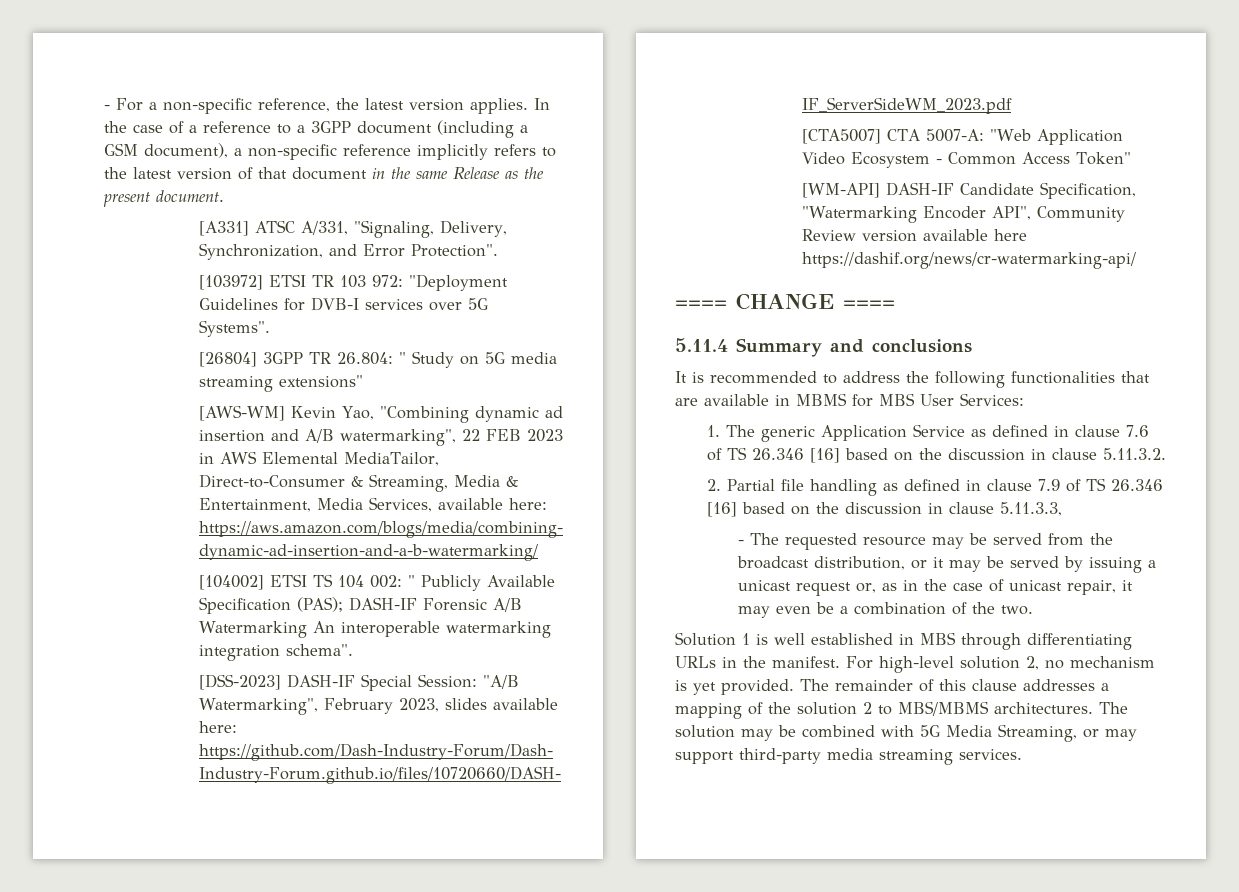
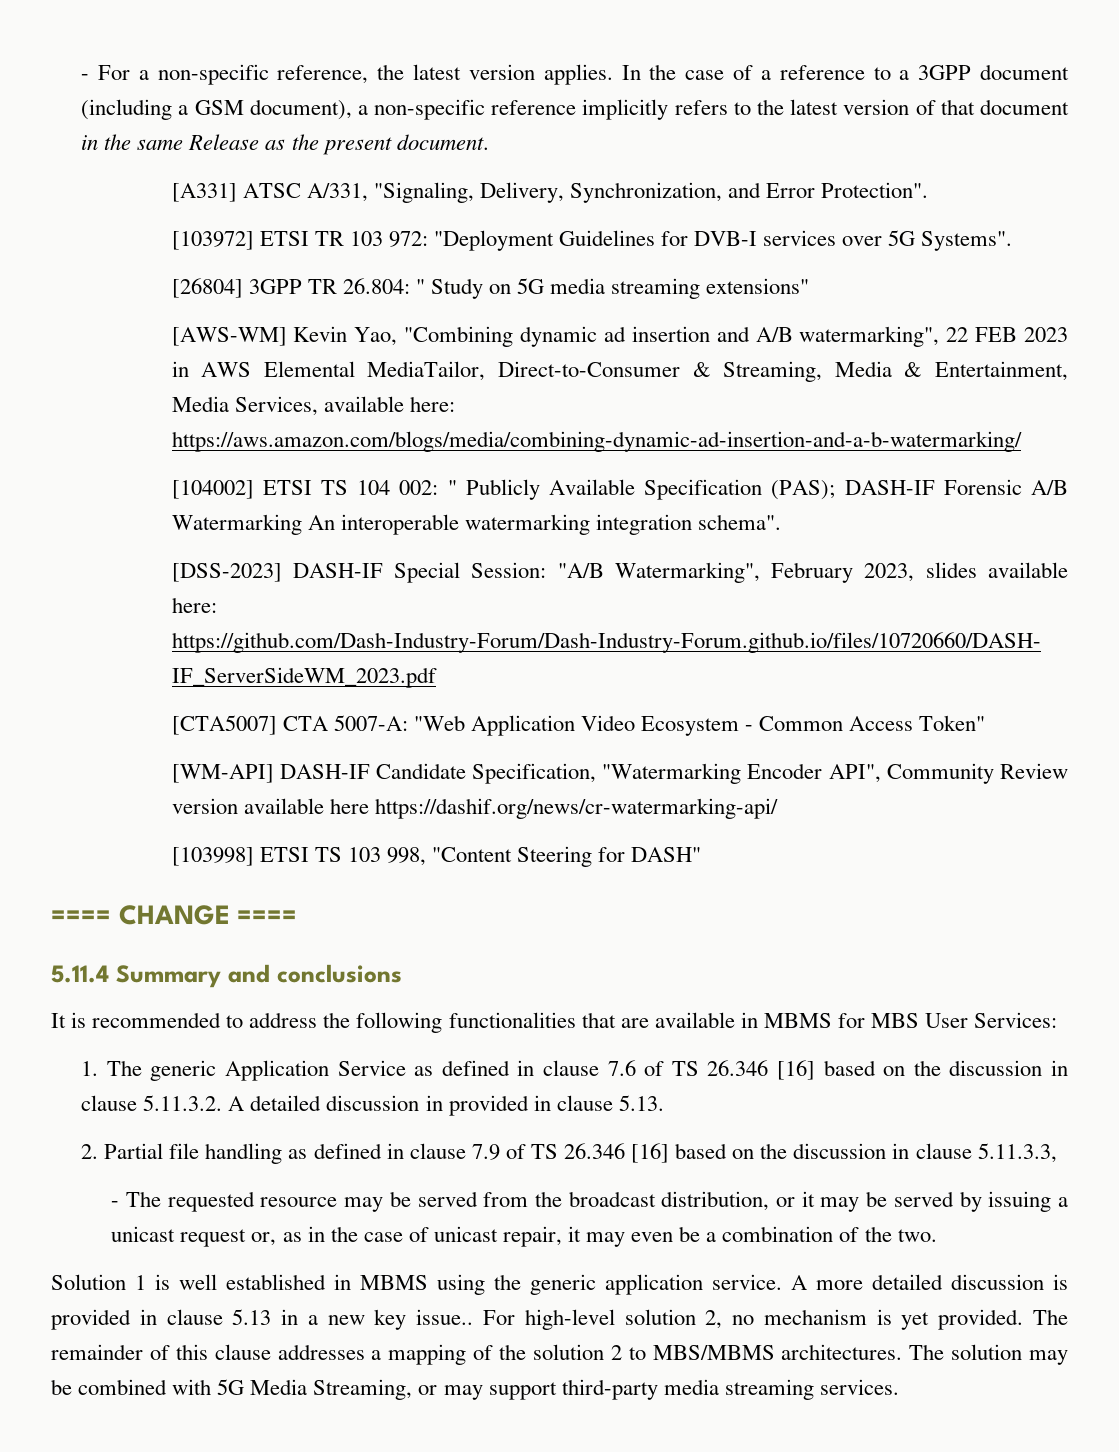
+ [103998] ETSI TS 103 998, "Content Steering for DASH"
- 1. The generic Application Service as defined in clause 7.6 of TS 26.346 [16] based on the discussion in clause 5.11.3.2.
+ 1. The generic Application Service as defined in clause 7.6 of TS 26.346 [16] based on the discussion in clause 5.11.3.2. A detailed discussion in provided in clause 5.13.
- Solution 1 is well established in MBS through differentiating URLs in the manifest.
+ Solution 1 is well established in MBMS using the generic application service. A more detailed discussion is provided in clause 5.13 in a new key issue..

